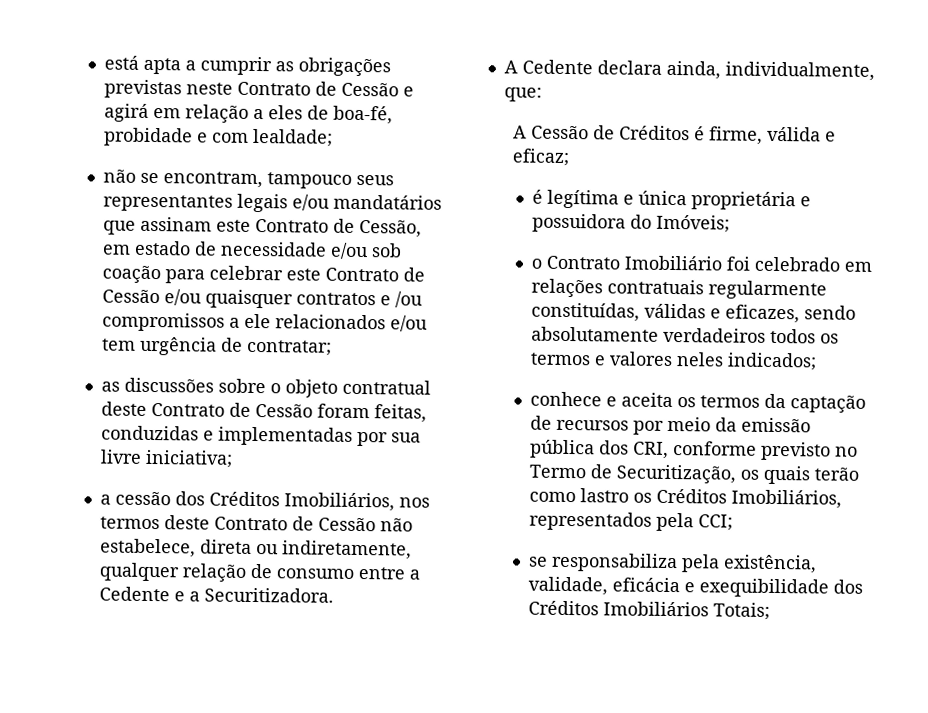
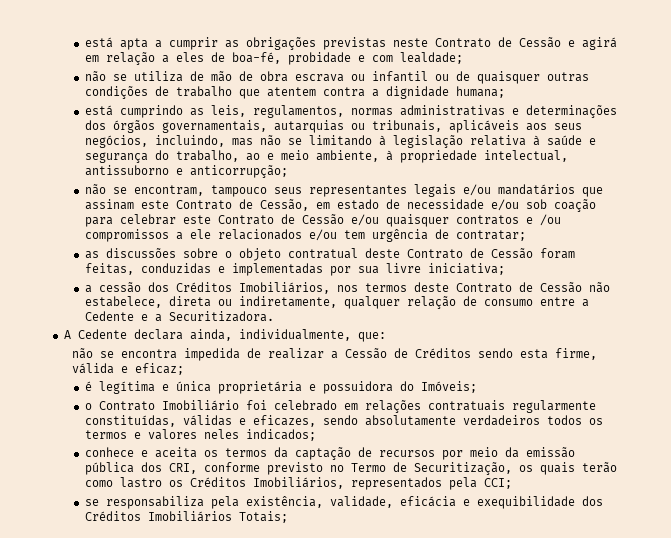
+ não se utiliza de mão de obra escrava ou infantil ou de quaisquer outras condições de trabalho que atentem contra a dignidade humana;
+ está cumprindo as leis, regulamentos, normas administrativas e determinações dos órgãos governamentais, autarquias ou tribunais, aplicáveis aos seus negócios, incluindo, mas não se limitando à legislação relativa à saúde e segurança do trabalho, ao e meio ambiente, à propriedade intelectual, antissuborno e anticorrupção;
- A Cessão de Créditos é firme, válida e eficaz;
+ não se encontra impedida de realizar a Cessão de Créditos sendo esta firme, válida e eficaz;

